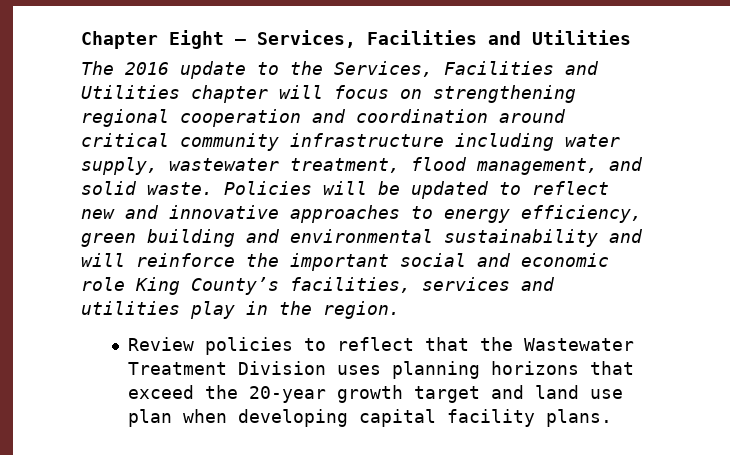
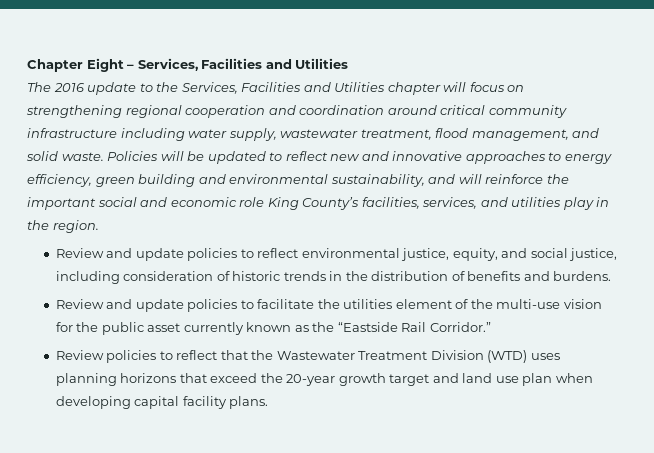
- Policies will be updated to reflect new and innovative approaches to energy efficiency, green building and environmental sustainability and will reinforce the important social and economic role King County’s facilities, services and utilities play in the region.
+ Policies will be updated to reflect new and innovative approaches to energy efficiency, green building and environmental sustainability, and will reinforce the important social and economic role King County’s facilities, services, and utilities play in the region.
+ Review and update policies to reflect environmental justice, equity, and social justice, including consideration of historic trends in the distribution of benefits and burdens.
+ Review and update policies to facilitate the utilities element of the multi-use vision for the public asset currently known as the “Eastside Rail Corridor.”
- Review policies to reflect that the Wastewater Treatment Division uses planning horizons that exceed the 20-year growth target and land use plan when developing capital facility plans.
+ Review policies to reflect that the Wastewater Treatment Division (WTD) uses planning horizons that exceed the 20-year growth target and land use plan when developing capital facility plans.

